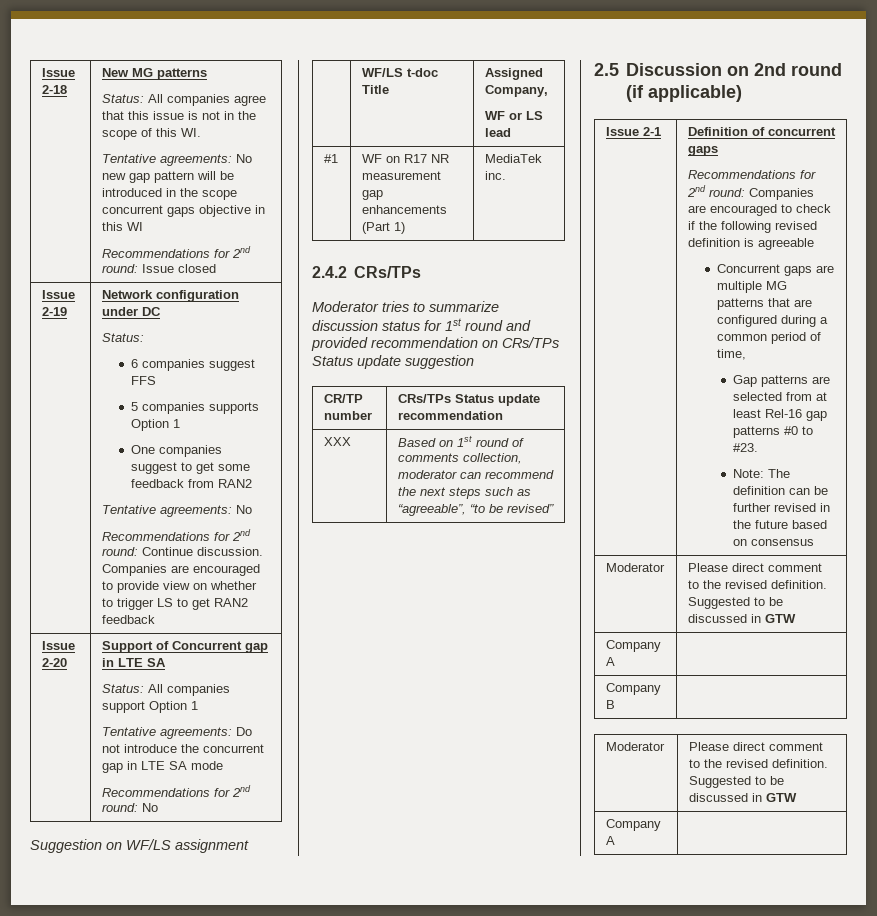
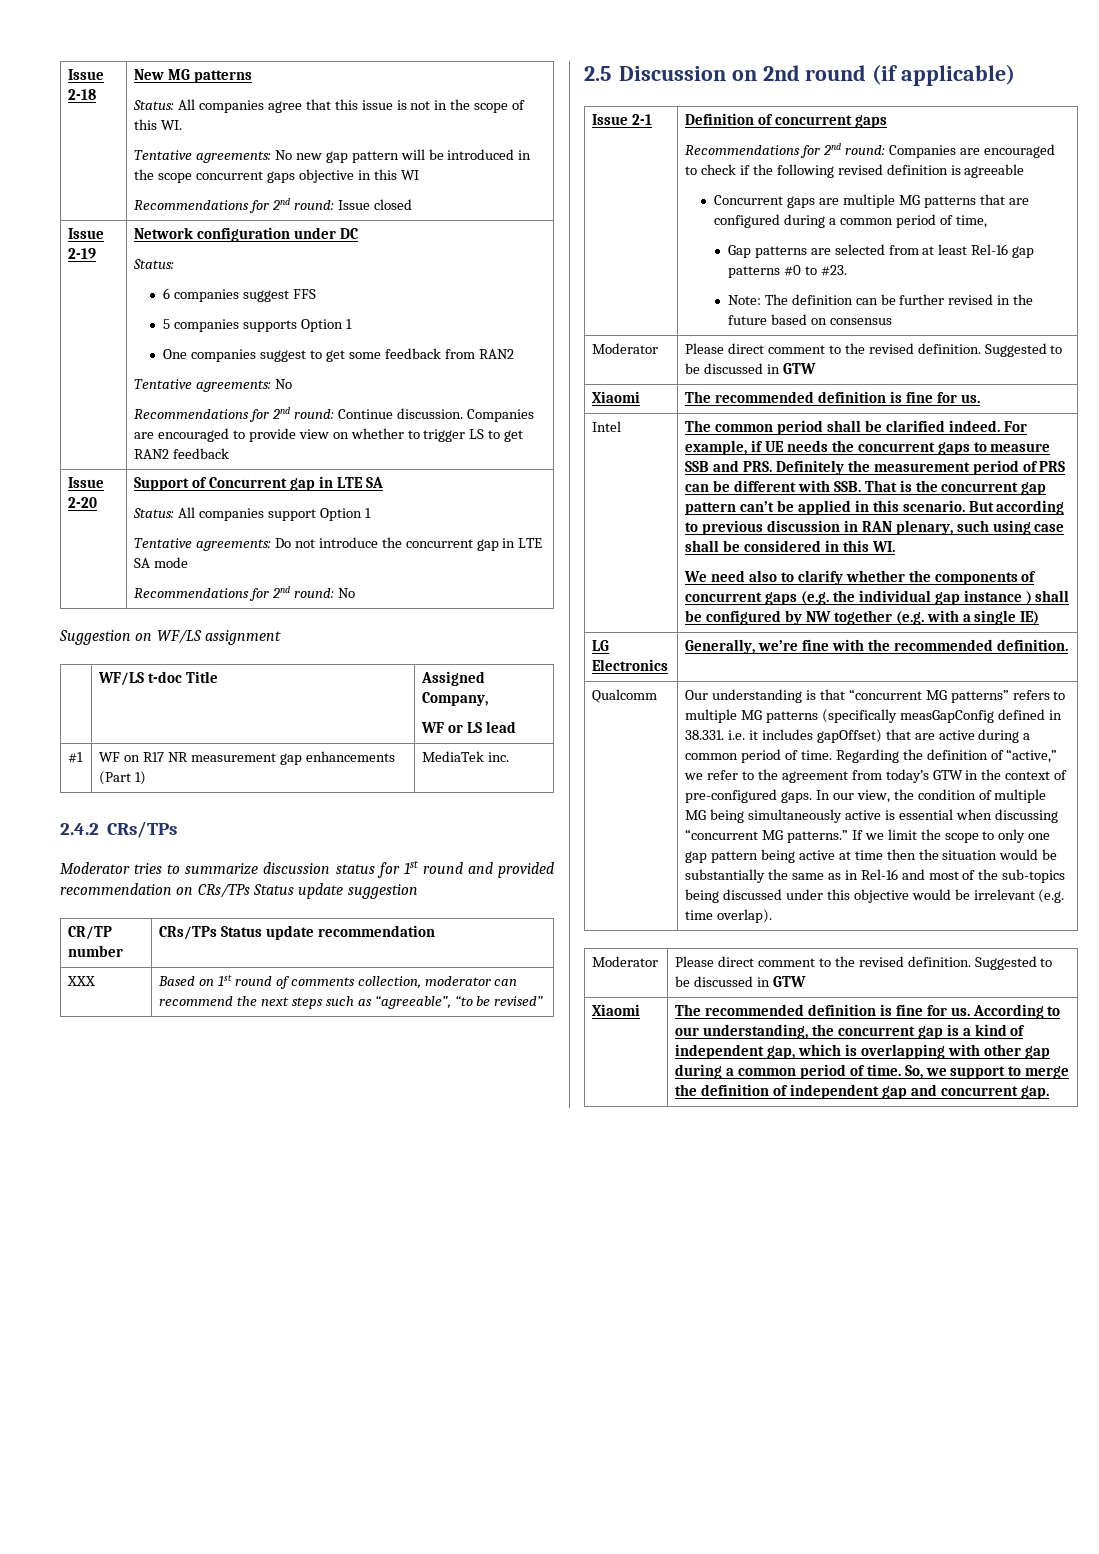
  Note: The definition can be further revised in the future based on consensus
  Moderator | Please direct comment to the revised definition. Suggested to be discussed in GTW
- Company A |
- Company B |
+ Xiaomi | The recommended definition is fine for us.
+ Intel | The common period shall be clarified indeed. For example, if UE needs the concurrent gaps to measure SSB and PRS. Definitely the measurement period of PRS can be different with SSB. That is the concurrent gap pattern can’t be applied in this scenario. But according to previous discussion in RAN plenary, such using case shall be considered in this WI.
+ We need also to clarify whether the components of concurrent gaps (e.g. the individual gap instance ) shall be configured by NW together (e.g. with a single IE)
+ LG Electronics | Generally, we’re fine with the recommended definition.
+ Qualcomm | Our understanding is that “concurrent MG patterns” refers to multiple MG patterns (specifically measGapConfig defined in 38.331. i.e. it includes gapOffset) that are active during a common period of time. Regarding the definition of “active,” we refer to the agreement from today’s GTW in the context of pre-configured gaps. In our view, the condition of multiple MG being simultaneously active is essential when discussing “concurrent MG patterns.” If we limit the scope to only one gap pattern being active at time then the situation would be substantially the same as in Rel-16 and most of the sub-topics being discussed under this objective would be irrelevant (e.g. time overlap).
  Moderator | Please direct comment to the revised definition. Suggested to be discussed in GTW
- Company A
+ Xiaomi | The recommended definition is fine for us. According to our understanding, the concurrent gap is a kind of independent gap, which is overlapping with other gap during a common period of time. So, we support to merge the definition of independent gap and concurrent gap.

